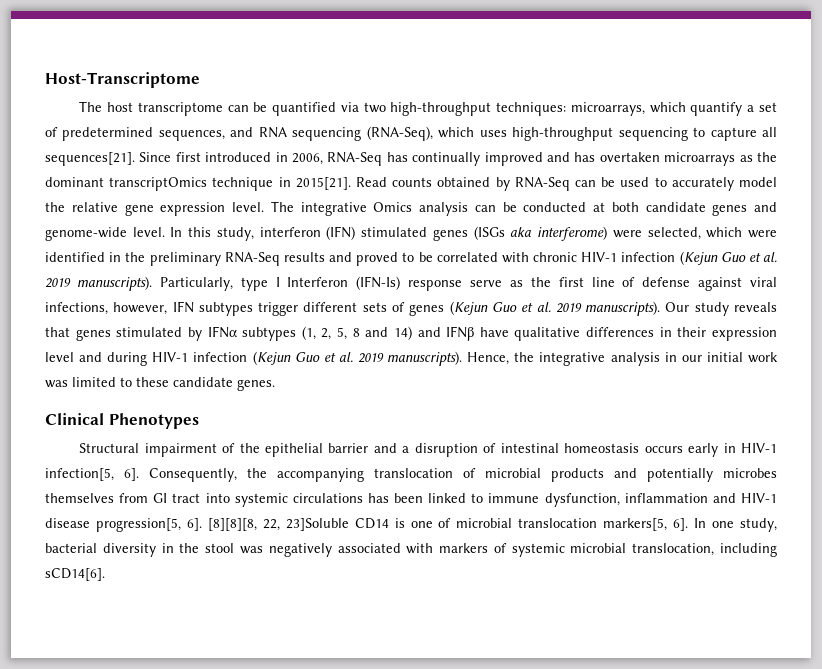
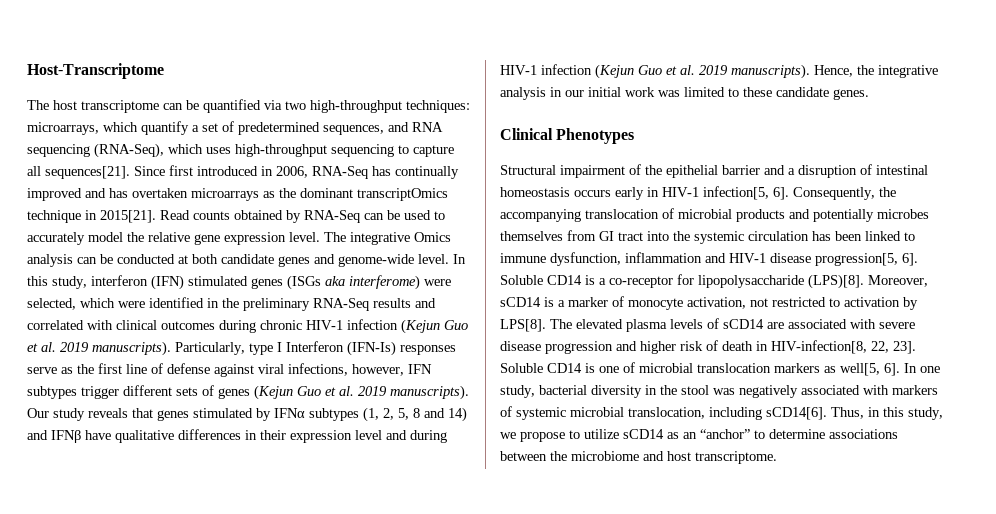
- In this study, interferon (IFN) stimulated genes (ISGs aka interferome) were selected, which were identified in the preliminary RNA-Seq results and proved to be correlated with chronic HIV-1 infection (Kejun Guo et al. 2019 manuscripts).
+ In this study, interferon (IFN) stimulated genes (ISGs aka interferome) were selected, which were identified in the preliminary RNA-Seq results and correlated with clinical outcomes during chronic HIV-1 infection (Kejun Guo et al. 2019 manuscripts).
- Particularly, type I Interferon (IFN-Is) response serve as the first line of defense against viral infections, however, IFN subtypes trigger different sets of genes (Kejun Guo et al. 2019 manuscripts).
+ Particularly, type I Interferon (IFN-Is) responses serve as the first line of defense against viral infections, however, IFN subtypes trigger different sets of genes (Kejun Guo et al. 2019 manuscripts).
- Consequently, the accompanying translocation of microbial products and potentially microbes themselves from GI tract into systemic circulations has been linked to immune dysfunction, inflammation and HIV-1 disease progression[5, 6].
+ Consequently, the accompanying translocation of microbial products and potentially microbes themselves from GI tract into the systemic circulation has been linked to immune dysfunction, inflammation and HIV-1 disease progression[5, 6].
- [8][8][8, 22, 23]Soluble CD14 is one of microbial translocation markers[5, 6].
+ Soluble CD14 is a co-receptor for lipopolysaccharide (LPS)[8]. Moreover, sCD14 is a marker of monocyte activation, not restricted to activation by LPS[8]. The elevated plasma levels of sCD14 are associated with severe disease progression and higher risk of death in HIV-infection[8, 22, 23]. Soluble CD14 is one of microbial translocation markers as well[5, 6].
+ Thus, in this study, we propose to utilize sCD14 as an “anchor” to determine associations between the microbiome and host transcriptome.

